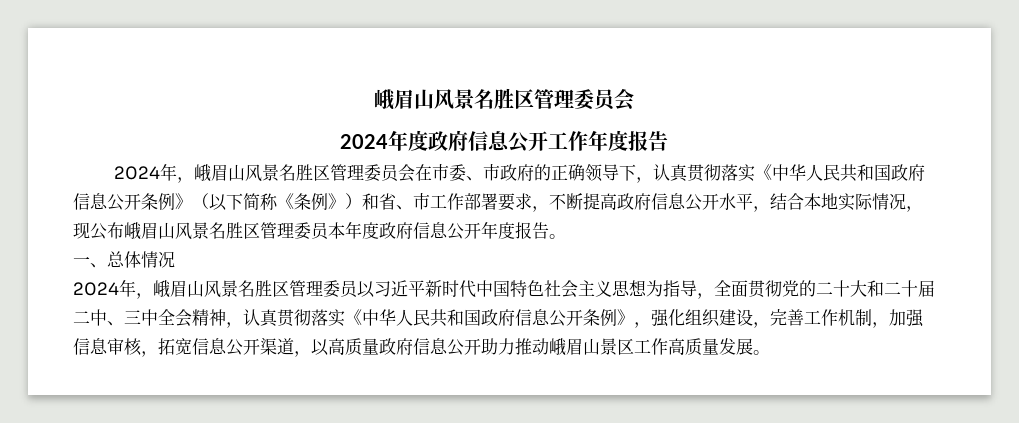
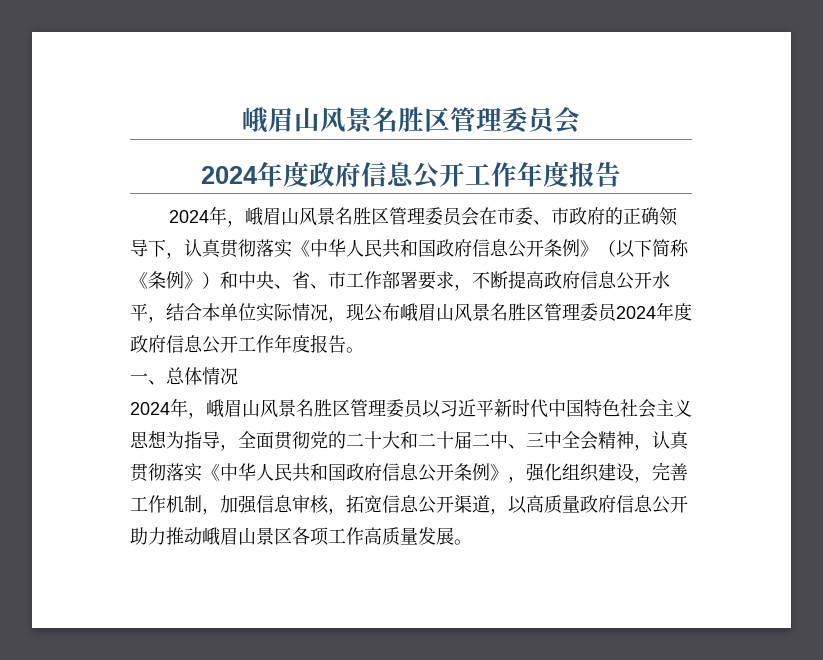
- 2024年，峨眉山风景名胜区管理委员会在市委、市政府的正确领导下，认真贯彻落实《中华人民共和国政府信息公开条例》（以下简称《条例》）和省、市工作部署要求，不断提高政府信息公开水平，结合本地实际情况，现公布峨眉山风景名胜区管理委员本年度政府信息公开年度报告。
+ 2024年，峨眉山风景名胜区管理委员会在市委、市政府的正确领导下，认真贯彻落实《中华人民共和国政府信息公开条例》（以下简称《条例》）和中央、省、市工作部署要求，不断提高政府信息公开水平，结合本单位实际情况，现公布峨眉山风景名胜区管理委员2024年度政府信息公开工作年度报告。
- 2024年，峨眉山风景名胜区管理委员以习近平新时代中国特色社会主义思想为指导，全面贯彻党的二十大和二十届二中、三中全会精神，认真贯彻落实《中华人民共和国政府信息公开条例》，强化组织建设，完善工作机制，加强信息审核，拓宽信息公开渠道，以高质量政府信息公开助力推动峨眉山景区工作高质量发展。
+ 2024年，峨眉山风景名胜区管理委员以习近平新时代中国特色社会主义思想为指导，全面贯彻党的二十大和二十届二中、三中全会精神，认真贯彻落实《中华人民共和国政府信息公开条例》，强化组织建设，完善工作机制，加强信息审核，拓宽信息公开渠道，以高质量政府信息公开助力推动峨眉山景区各项工作高质量发展。

